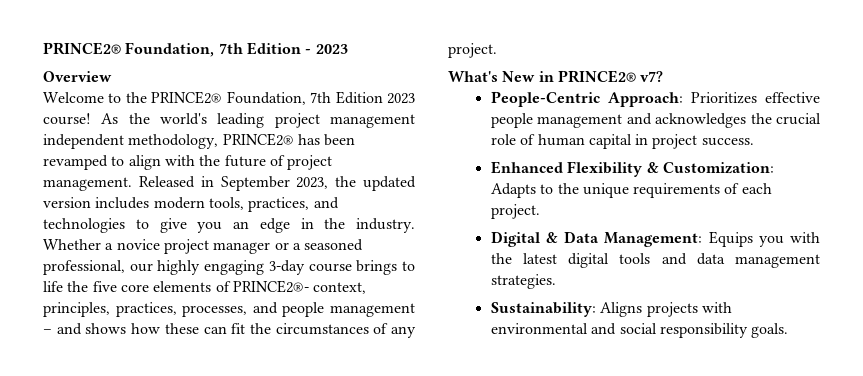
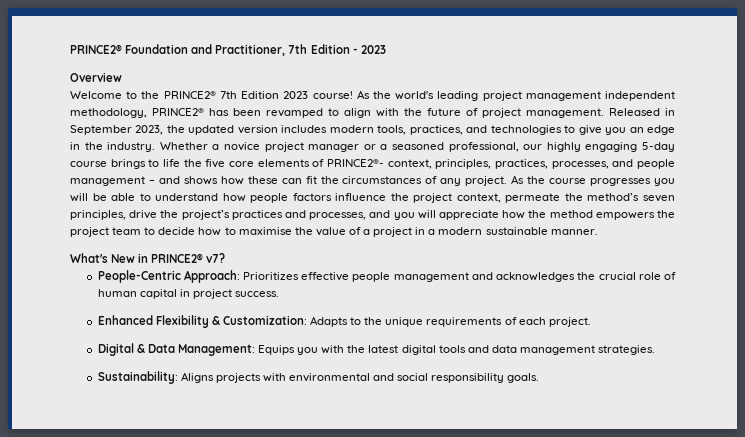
- PRINCE2® Foundation, 7th Edition - 2023
+ PRINCE2® Foundation and Practitioner, 7th Edition - 2023
- Welcome to the PRINCE2® Foundation, 7th Edition 2023 course!
+ Welcome to the PRINCE2® 7th Edition 2023 course!
- Whether a novice project manager or a seasoned professional, our highly engaging 3-day course brings to life the five core elements of PRINCE2®- context, principles, practices, processes, and people management – and shows how these can fit the circumstances of any project.
+ Whether a novice project manager or a seasoned professional, our highly engaging 5-day course brings to life the five core elements of PRINCE2®- context, principles, practices, processes, and people management – and shows how these can fit the circumstances of any project. As the course progresses you will be able to understand how people factors influence the project context, permeate the method’s seven principles, drive the project’s practices and processes, and you will appreciate how the method empowers the project team to decide how to maximise the value of a project in a modern sustainable manner.

